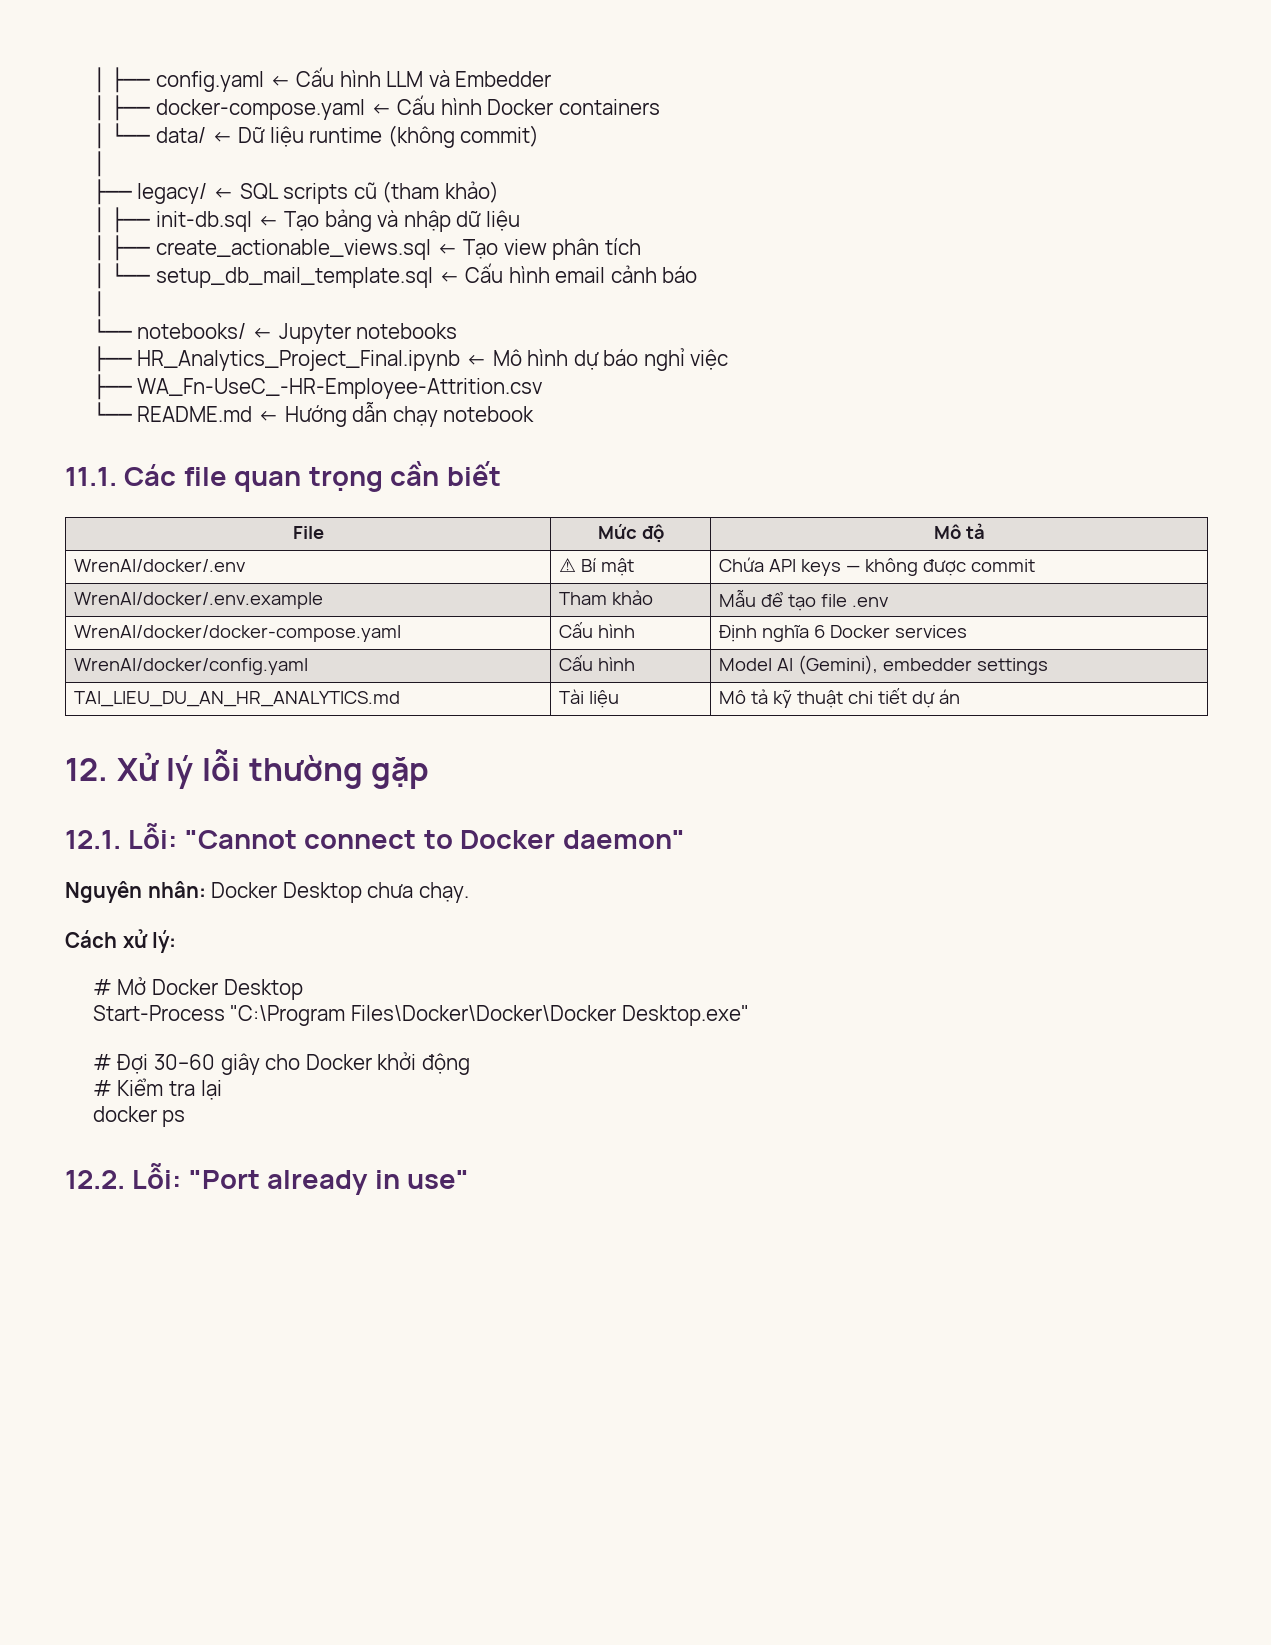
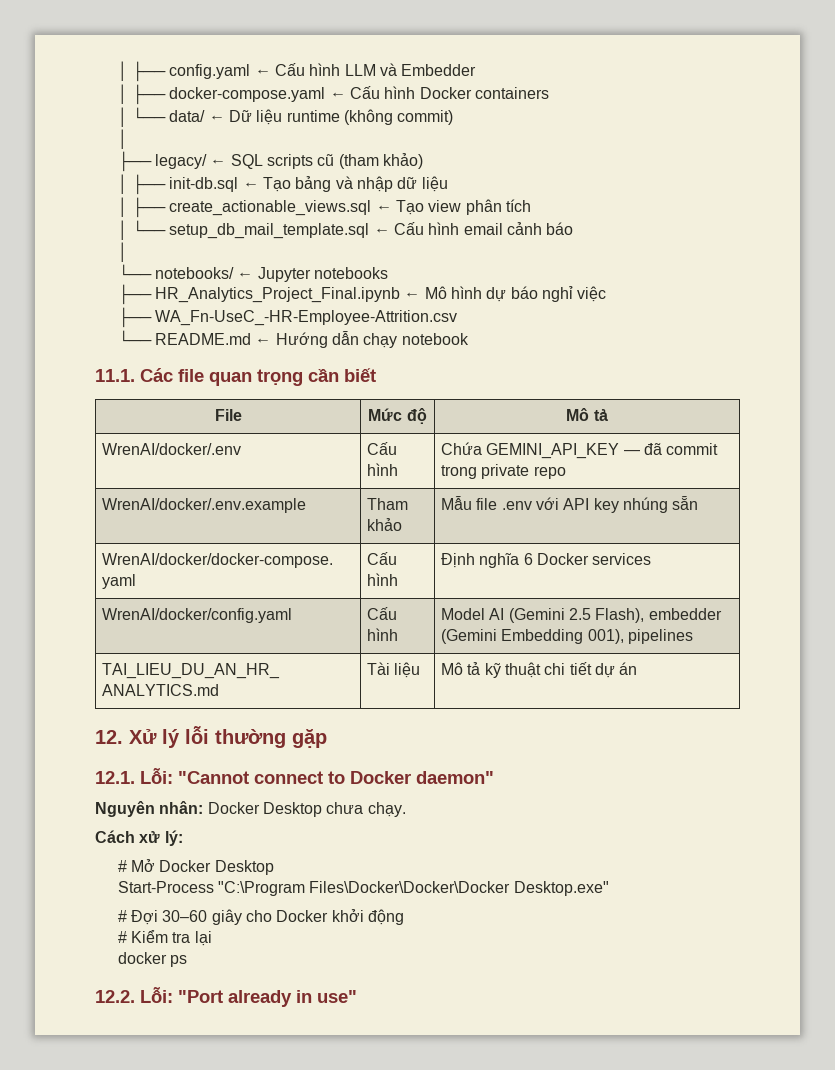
- WrenAI/docker/.env | ⚠ Bí mật | Chứa API keys — không được commit
+ WrenAI/docker/.env | Cấu hình | Chứa GEMINI_API_KEY — đã commit trong private repo
- WrenAI/docker/.env.example | Tham khảo | Mẫu để tạo file .env
+ WrenAI/docker/.env.example | Tham khảo | Mẫu file .env với API key nhúng sẵn
- WrenAI/docker/config.yaml | Cấu hình | Model AI (Gemini), embedder settings
+ WrenAI/docker/config.yaml | Cấu hình | Model AI (Gemini 2.5 Flash), embedder (Gemini Embedding 001), pipelines

